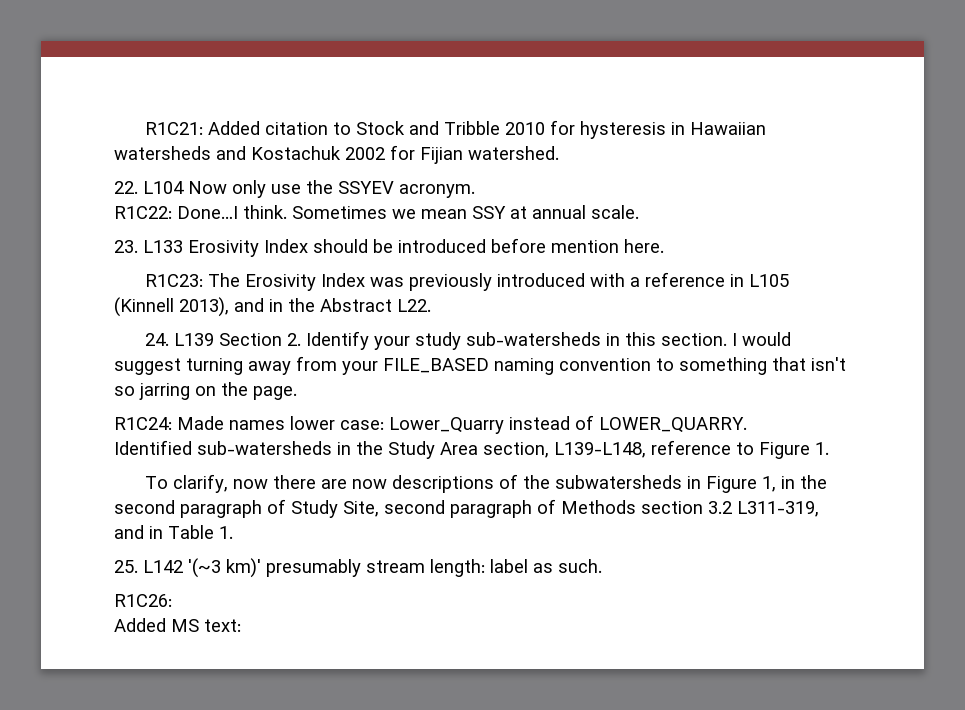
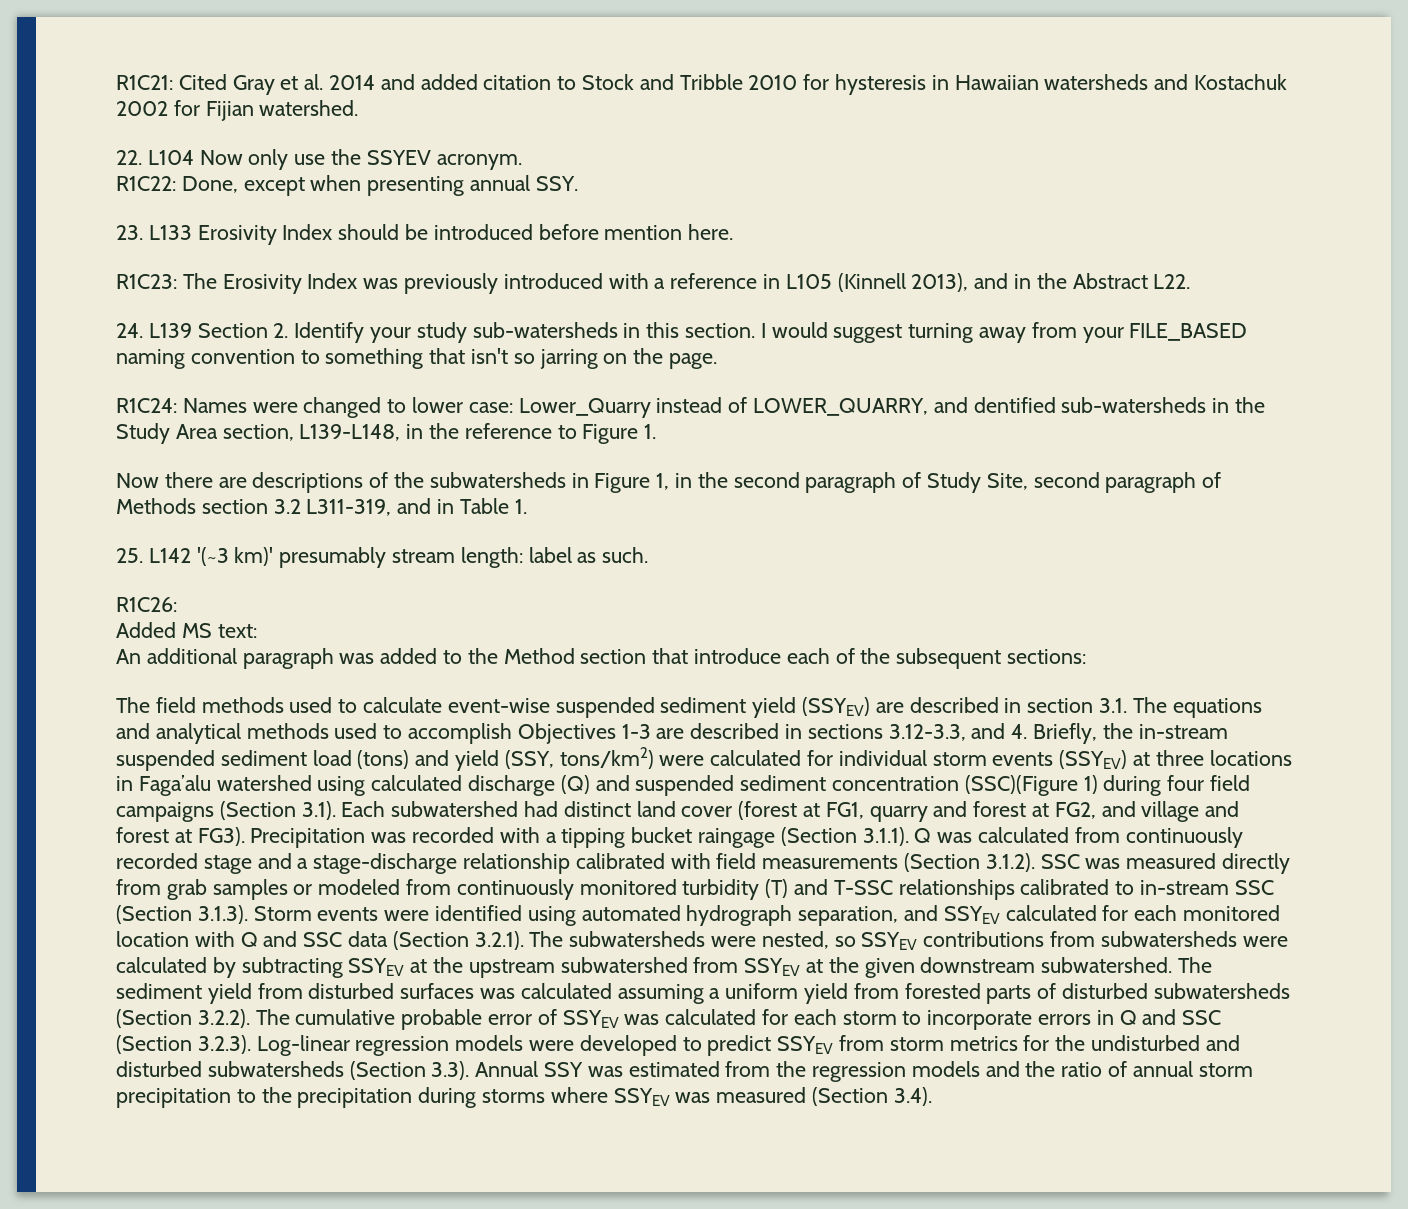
- R1C21: Added citation to Stock and Tribble 2010 for hysteresis in Hawaiian watersheds and Kostachuk 2002 for Fijian watershed.
+ R1C21: Cited Gray et al. 2014 and added citation to Stock and Tribble 2010 for hysteresis in Hawaiian watersheds and Kostachuk 2002 for Fijian watershed.
- R1C22: Done…I think. Sometimes we mean SSY at annual scale.
+ R1C22: Done, except when presenting annual SSY.
- R1C24: Made names lower case: Lower_Quarry instead of LOWER_QUARRY.
- Identified sub-watersheds in the Study Area section, L139-L148, reference to Figure 1.
+ R1C24: Names were changed to lower case: Lower_Quarry instead of LOWER_QUARRY, and dentified sub-watersheds in the Study Area section, L139-L148, in the reference to Figure 1.
- To clarify, now there are now descriptions of the subwatersheds in Figure 1, in the second paragraph of Study Site, second paragraph of Methods section 3.2 L311-319, and in Table 1.
+ Now there are descriptions of the subwatersheds in Figure 1, in the second paragraph of Study Site, second paragraph of Methods section 3.2 L311-319, and in Table 1.
+ An additional paragraph was added to the Method section that introduce each of the subsequent sections:
+ The field methods used to calculate event-wise suspended sediment yield (SSYEV) are described in section 3.1. The equations and analytical methods used to accomplish Objectives 1-3 are described in sections 3.12-3.3, and 4. Briefly, the in-stream suspended sediment load (tons) and yield (SSY, tons/km2) were calculated for individual storm events (SSYEV) at three locations in Faga’alu watershed using calculated discharge (Q) and suspended sediment concentration (SSC)(Figure 1) during four field campaigns (Section 3.1). Each subwatershed had distinct land cover (forest at FG1, quarry and forest at FG2, and village and forest at FG3). Precipitation was recorded with a tipping bucket raingage (Section 3.1.1). Q was calculated from continuously recorded stage and a stage-discharge relationship calibrated with field measurements (Section 3.1.2). SSC was measured directly from grab samples or modeled from continuously monitored turbidity (T) and T-SSC relationships calibrated to in-stream SSC (Section 3.1.3). Storm events were identified using automated hydrograph separation, and SSYEV calculated for each monitored location with Q and SSC data (Section 3.2.1). The subwatersheds were nested, so SSYEV contributions from subwatersheds were calculated by subtracting SSYEV at the upstream subwatershed from SSYEV at the given downstream subwatershed. The sediment yield from disturbed surfaces was calculated assuming a uniform yield from forested parts of disturbed subwatersheds (Section 3.2.2). The cumulative probable error of SSYEV was calculated for each storm to incorporate errors in Q and SSC (Section 3.2.3). Log-linear regression models were developed to predict SSYEV from storm metrics for the undisturbed and disturbed subwatersheds (Section 3.3). Annual SSY was estimated from the regression models and the ratio of annual storm precipitation to the precipitation during storms where SSYEV was measured (Section 3.4).

